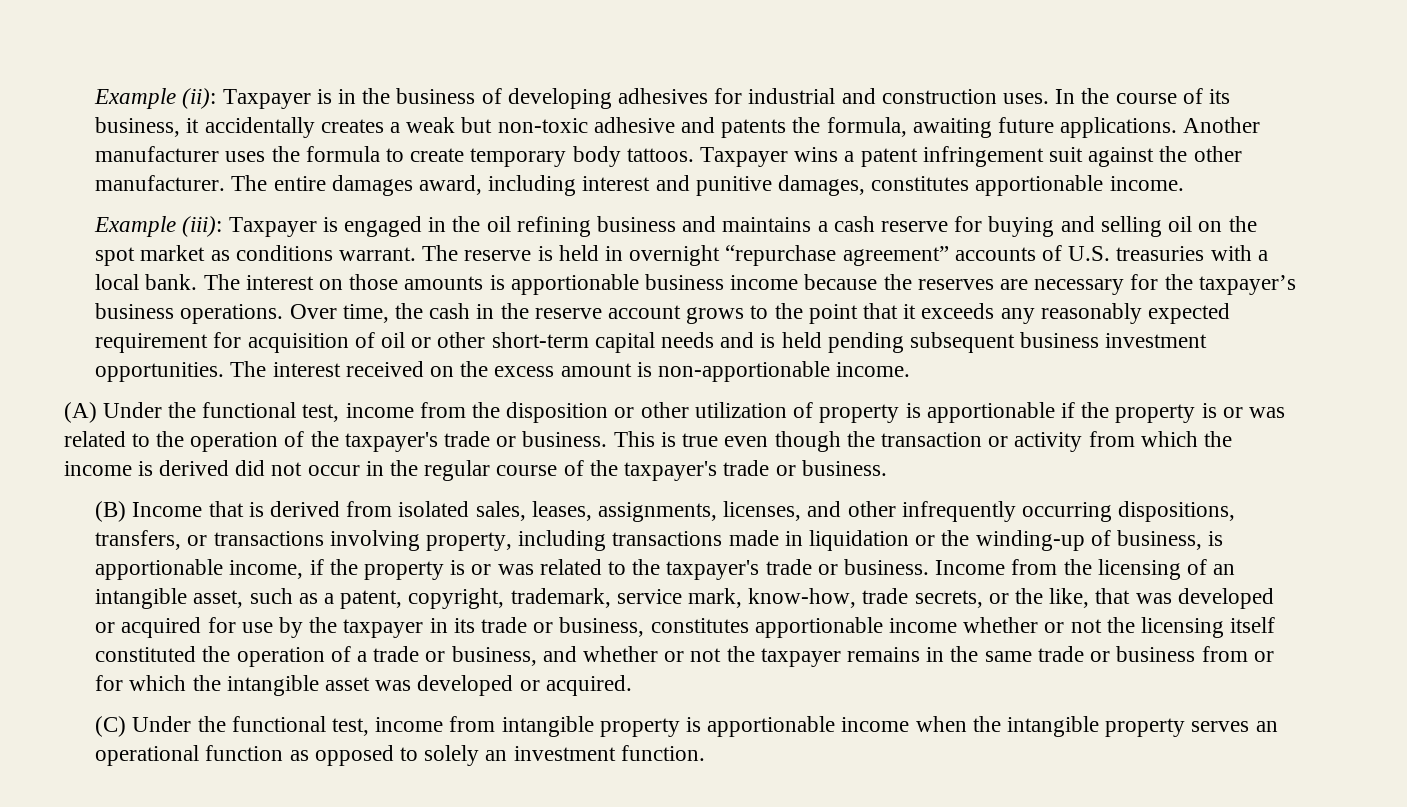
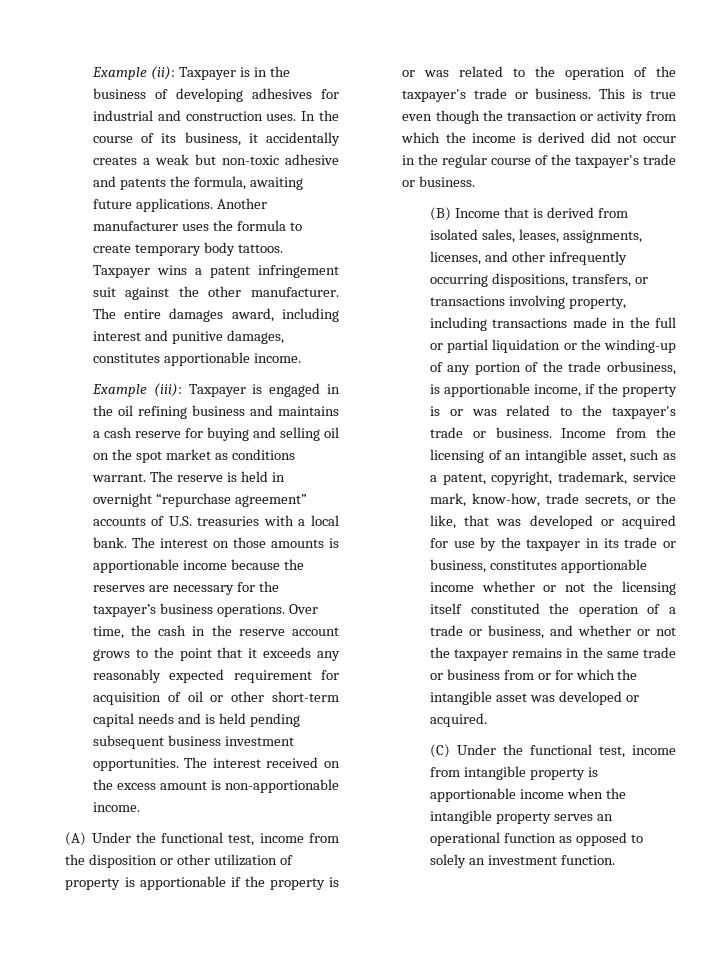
- The interest on those amounts is apportionable business income because the reserves are necessary for the taxpayer’s business operations.
+ The interest on those amounts is apportionable income because the reserves are necessary for the taxpayer’s business operations.
- (B) Income that is derived from isolated sales, leases, assignments, licenses, and other infrequently occurring dispositions, transfers, or transactions involving property, including transactions made in liquidation or the winding-up of business, is apportionable income, if the property is or was related to the taxpayer's trade or business.
+ (B) Income that is derived from isolated sales, leases, assignments, licenses, and other infrequently occurring dispositions, transfers, or transactions involving property, including transactions made in the full or partial liquidation or the winding-up of any portion of the trade orbusiness, is apportionable income, if the property is or was related to the taxpayer's trade or business.

